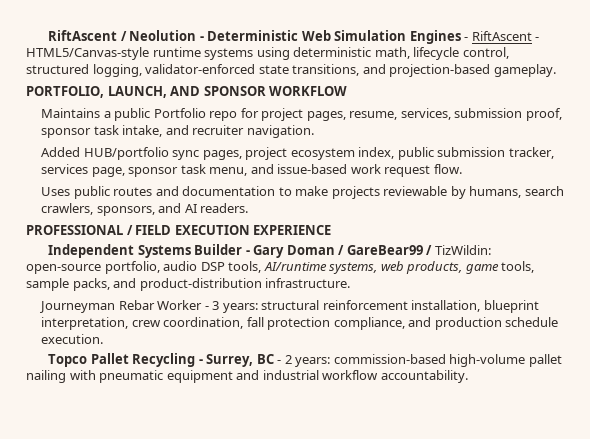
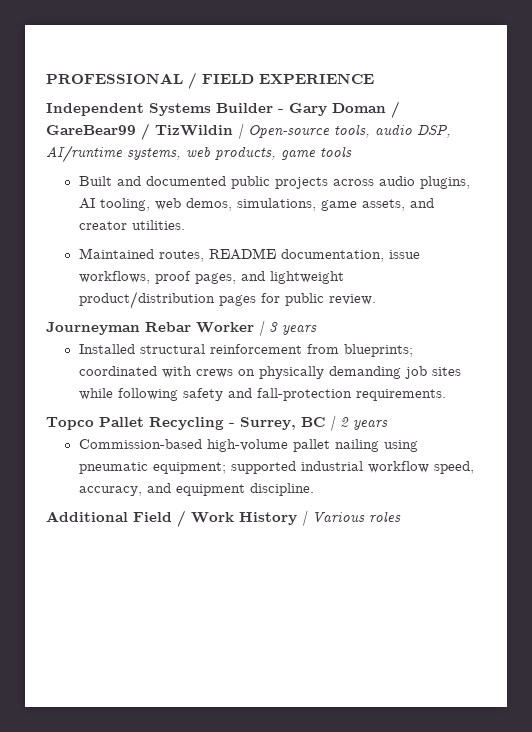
- RiftAscent / Neolution - Deterministic Web Simulation Engines - RiftAscent - HTML5/Canvas-style runtime systems using deterministic math, lifecycle control, structured logging, validator-enforced state transitions, and projection-based gameplay.
- PORTFOLIO, LAUNCH, AND SPONSOR WORKFLOW
- Maintains a public Portfolio repo for project pages, resume, services, submission proof, sponsor task intake, and recruiter navigation.
- Added HUB/portfolio sync pages, project ecosystem index, public submission tracker, services page, sponsor task menu, and issue-based work request flow.
- Uses public routes and documentation to make projects reviewable by humans, search crawlers, sponsors, and AI readers.
- PROFESSIONAL / FIELD EXECUTION EXPERIENCE
+ PROFESSIONAL / FIELD EXPERIENCE
- Independent Systems Builder - Gary Doman / GareBear99 / TizWildin: open-source portfolio, audio DSP tools, AI/runtime systems, web products, game tools, sample packs, and product-distribution infrastructure.
- Journeyman Rebar Worker - 3 years: structural reinforcement installation, blueprint interpretation, crew coordination, fall protection compliance, and production schedule execution.
+ Independent Systems Builder - Gary Doman / GareBear99 / TizWildin | Open-source tools, audio DSP, AI/runtime systems, web products, game tools
+ Built and documented public projects across audio plugins, AI tooling, web demos, simulations, game assets, and creator utilities.
+ Maintained routes, README documentation, issue workflows, proof pages, and lightweight product/distribution pages for public review.
+ Journeyman Rebar Worker | 3 years
+ Installed structural reinforcement from blueprints; coordinated with crews on physically demanding job sites while following safety and fall-protection requirements.
- Topco Pallet Recycling - Surrey, BC - 2 years: commission-based high-volume pallet nailing with pneumatic equipment and industrial workflow accountability.
+ Topco Pallet Recycling - Surrey, BC | 2 years
+ Commission-based high-volume pallet nailing using pneumatic equipment; supported industrial workflow speed, accuracy, and equipment discipline.
+ Additional Field / Work History | Various roles

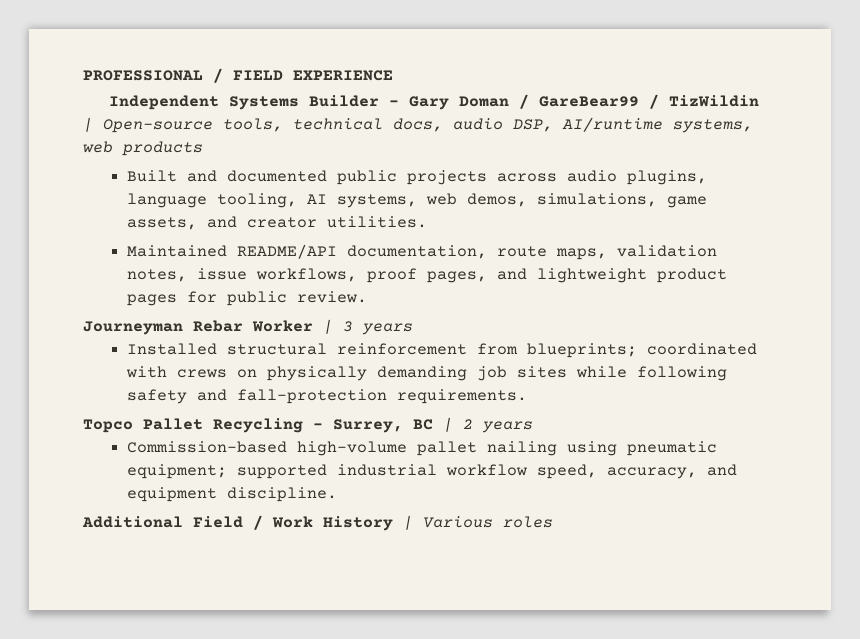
- Independent Systems Builder - Gary Doman / GareBear99 / TizWildin | Open-source tools, audio DSP, AI/runtime systems, web products, game tools
+ Independent Systems Builder - Gary Doman / GareBear99 / TizWildin | Open-source tools, technical docs, audio DSP, AI/runtime systems, web products
- Built and documented public projects across audio plugins, AI tooling, web demos, simulations, game assets, and creator utilities.
+ Built and documented public projects across audio plugins, language tooling, AI systems, web demos, simulations, game assets, and creator utilities.
- Maintained routes, README documentation, issue workflows, proof pages, and lightweight product/distribution pages for public review.
+ Maintained README/API documentation, route maps, validation notes, issue workflows, proof pages, and lightweight product pages for public review.

